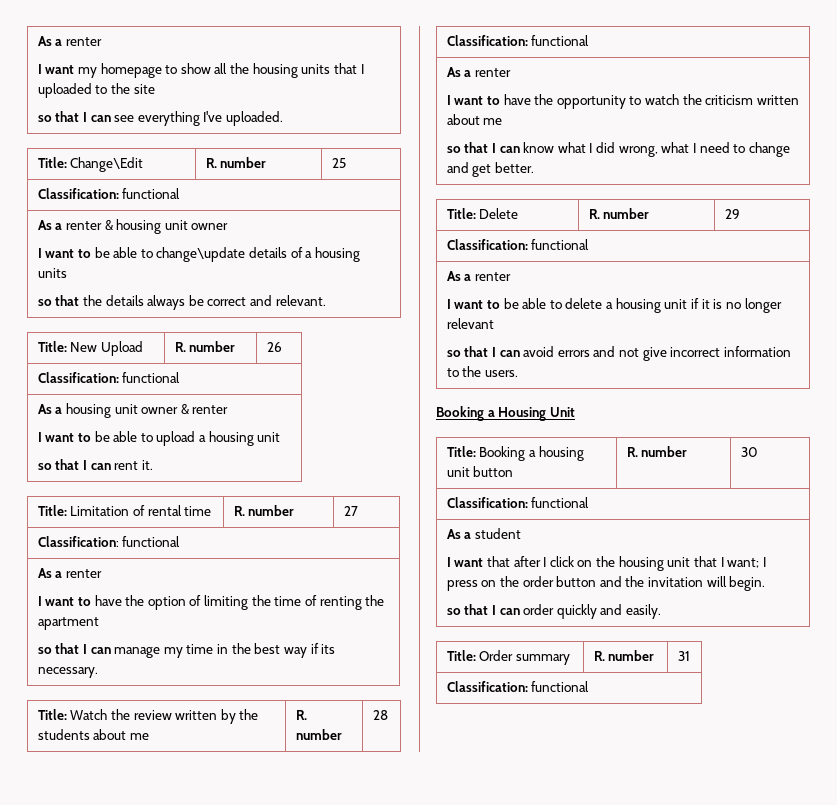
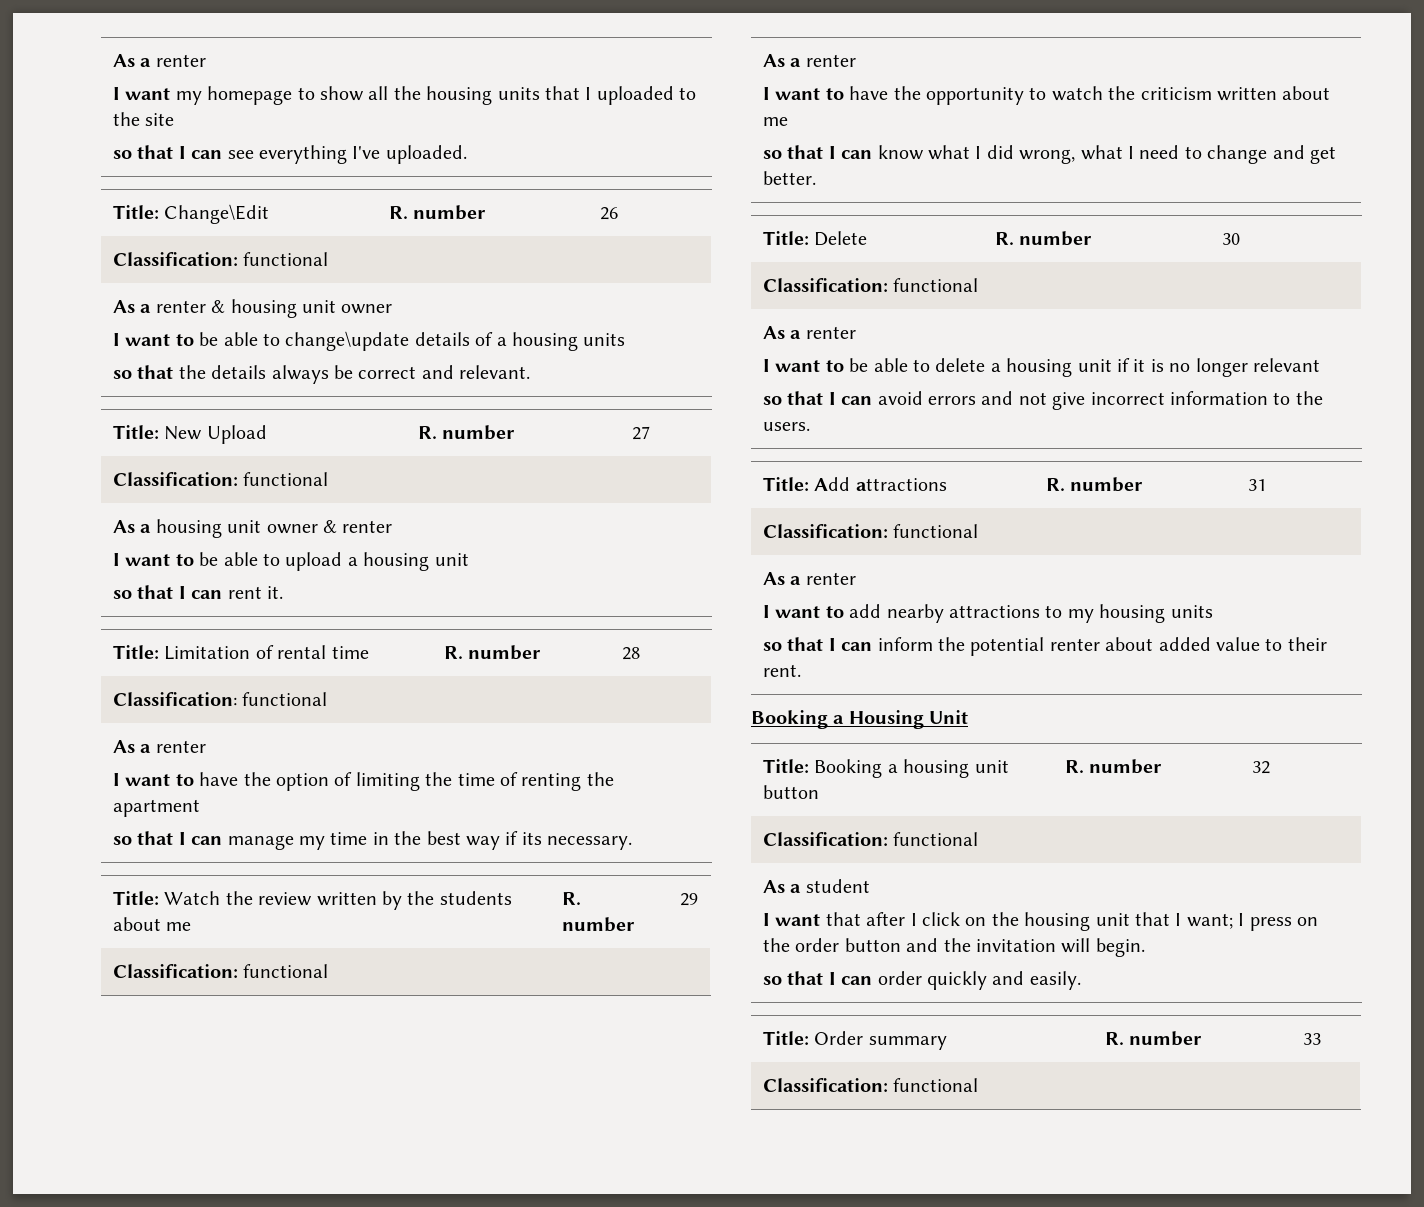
- Title: Change\Edit | R. number | 25
+ Title: Change\Edit | R. number | 26
- Title: New Upload | R. number | 26
+ Title: New Upload | R. number | 27
- Title: Limitation of rental time | R. number | 27
+ Title: Limitation of rental time | R. number | 28
- Title: Watch the review written by the students about me | R. number | 28
+ Title: Watch the review written by the students about me | R. number | 29
- Title: Delete | R. number | 29
+ Title: Delete | R. number | 30
+ Title: Add attractions | R. number | 31
+ Classification: functional
+ As a renter
+ I want to add nearby attractions to my housing units
+ so that I can inform the potential renter about added value to their rent.
- Title: Booking a housing unit button | R. number | 30
+ Title: Booking a housing unit button | R. number | 32
- Title: Order summary | R. number | 31
+ Title: Order summary | R. number | 33

